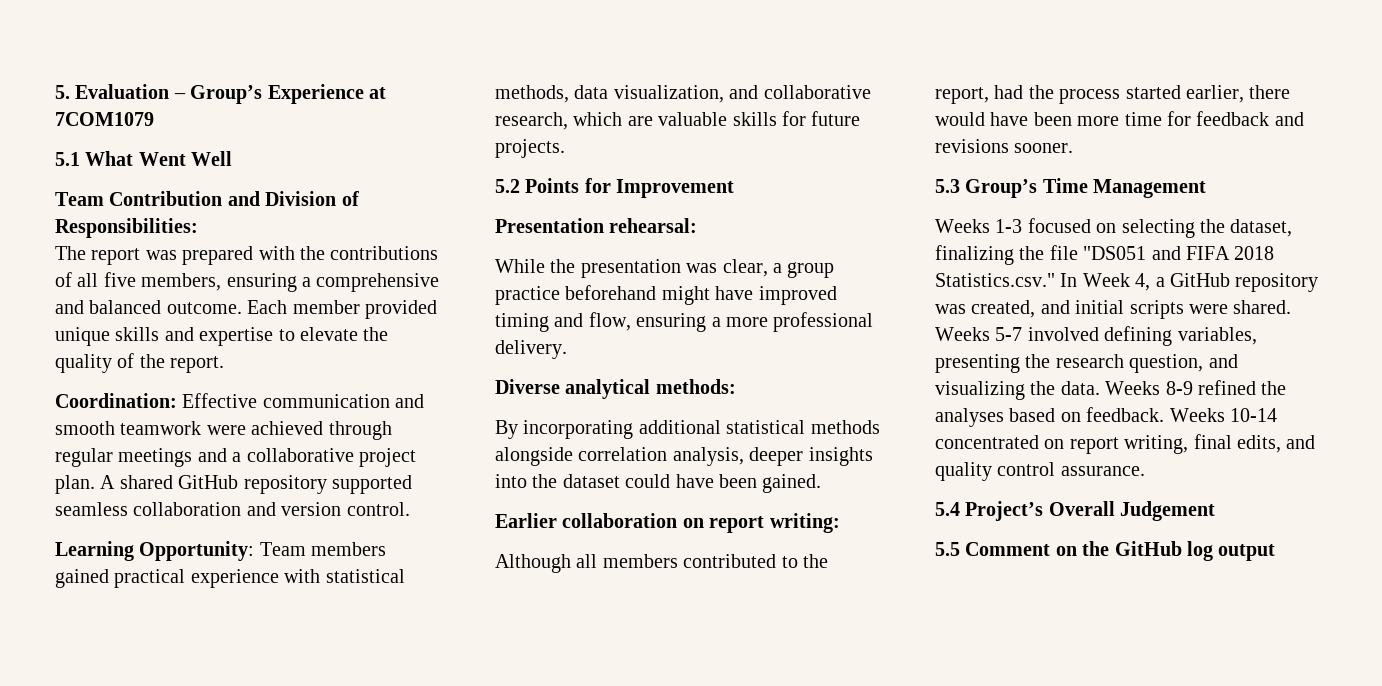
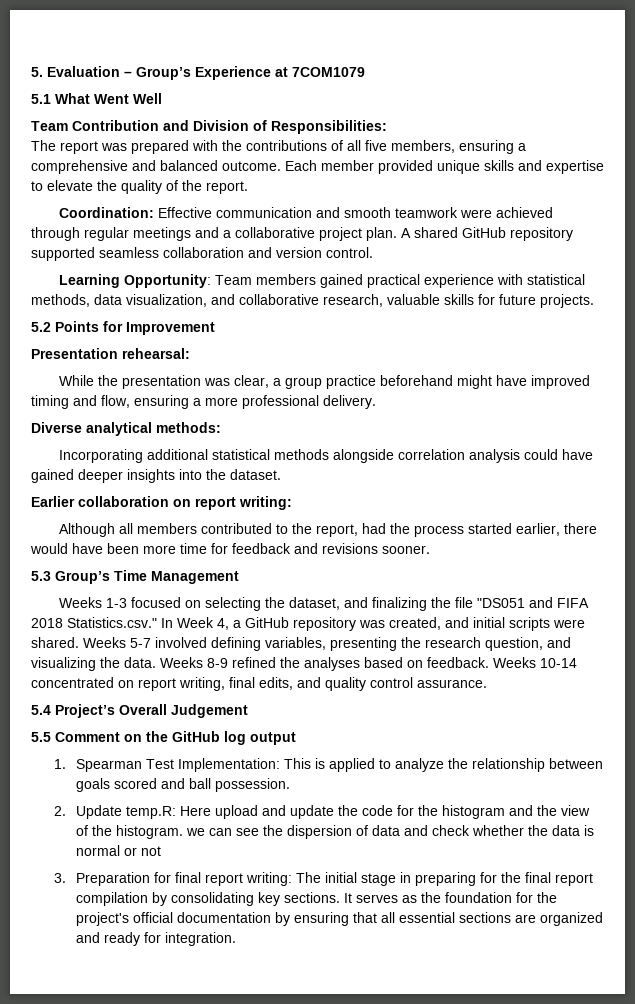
- Learning Opportunity: Team members gained practical experience with statistical methods, data visualization, and collaborative research, which are valuable skills for future projects.
+ Learning Opportunity: Team members gained practical experience with statistical methods, data visualization, and collaborative research, valuable skills for future projects.
- By incorporating additional statistical methods alongside correlation analysis, deeper insights into the dataset could have been gained.
+ Incorporating additional statistical methods alongside correlation analysis could have gained deeper insights into the dataset.
- Weeks 1-3 focused on selecting the dataset, finalizing the file "DS051 and FIFA 2018 Statistics.csv." In Week 4, a GitHub repository was created, and initial scripts were shared.
+ Weeks 1-3 focused on selecting the dataset, and finalizing the file "DS051 and FIFA 2018 Statistics.csv." In Week 4, a GitHub repository was created, and initial scripts were shared.
+ 1. Spearman Test Implementation: This is applied to analyze the relationship between goals scored and ball possession.
+ 2. Update temp.R: Here upload and update the code for the histogram and the view of the histogram. we can see the dispersion of data and check whether the data is normal or not
+ 3. Preparation for final report writing: The initial stage in preparing for the final report compilation by consolidating key sections. It serves as the foundation for the project's official documentation by ensuring that all essential sections are organized and ready for integration.

